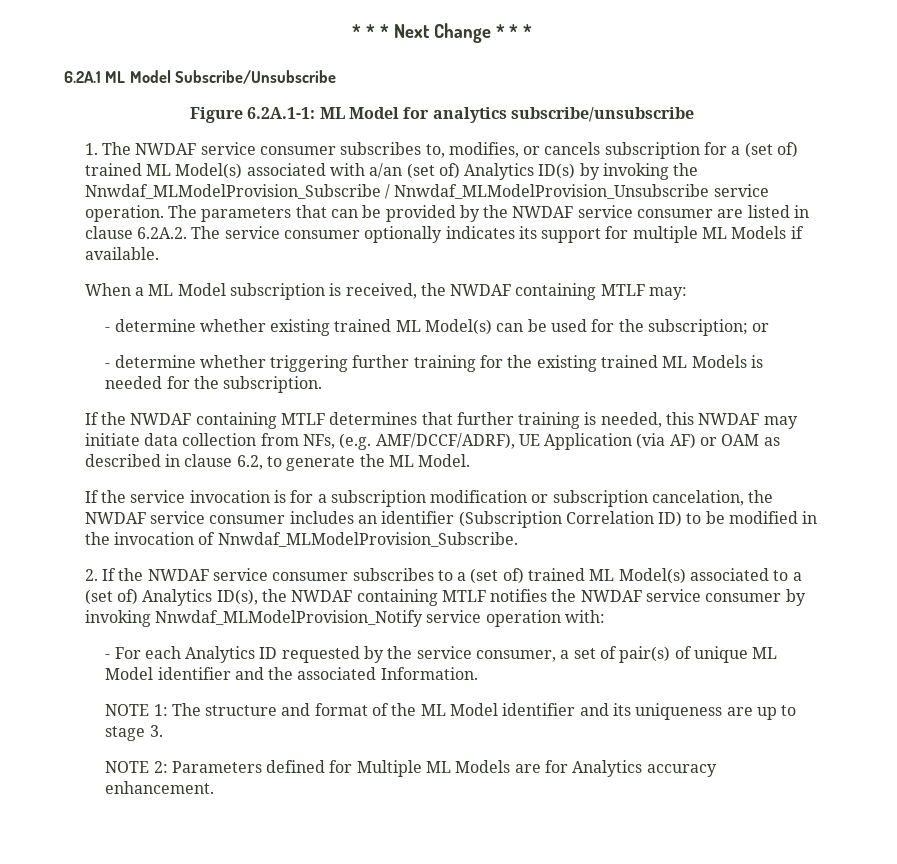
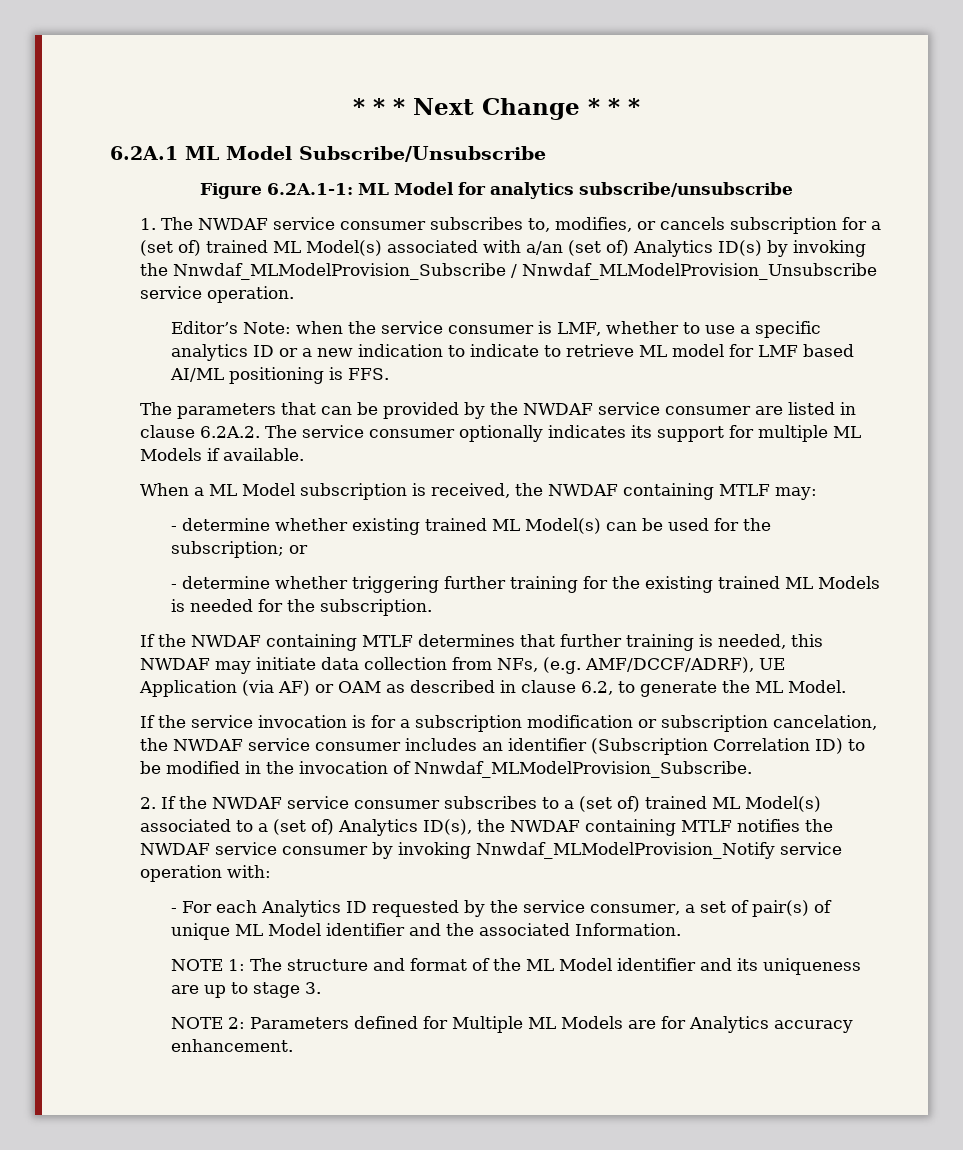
- 1. The NWDAF service consumer subscribes to, modifies, or cancels subscription for a (set of) trained ML Model(s) associated with a/an (set of) Analytics ID(s) by invoking the Nnwdaf_MLModelProvision_Subscribe / Nnwdaf_MLModelProvision_Unsubscribe service operation. The parameters that can be provided by the NWDAF service consumer are listed in clause 6.2A.2. The service consumer optionally indicates its support for multiple ML Models if available.
+ 1. The NWDAF service consumer subscribes to, modifies, or cancels subscription for a (set of) trained ML Model(s) associated with a/an (set of) Analytics ID(s) by invoking the Nnwdaf_MLModelProvision_Subscribe / Nnwdaf_MLModelProvision_Unsubscribe service operation.
+ Editor’s Note: when the service consumer is LMF, whether to use a specific analytics ID or a new indication to indicate to retrieve ML model for LMF based AI/ML positioning is FFS.
+ The parameters that can be provided by the NWDAF service consumer are listed in clause 6.2A.2. The service consumer optionally indicates its support for multiple ML Models if available.

